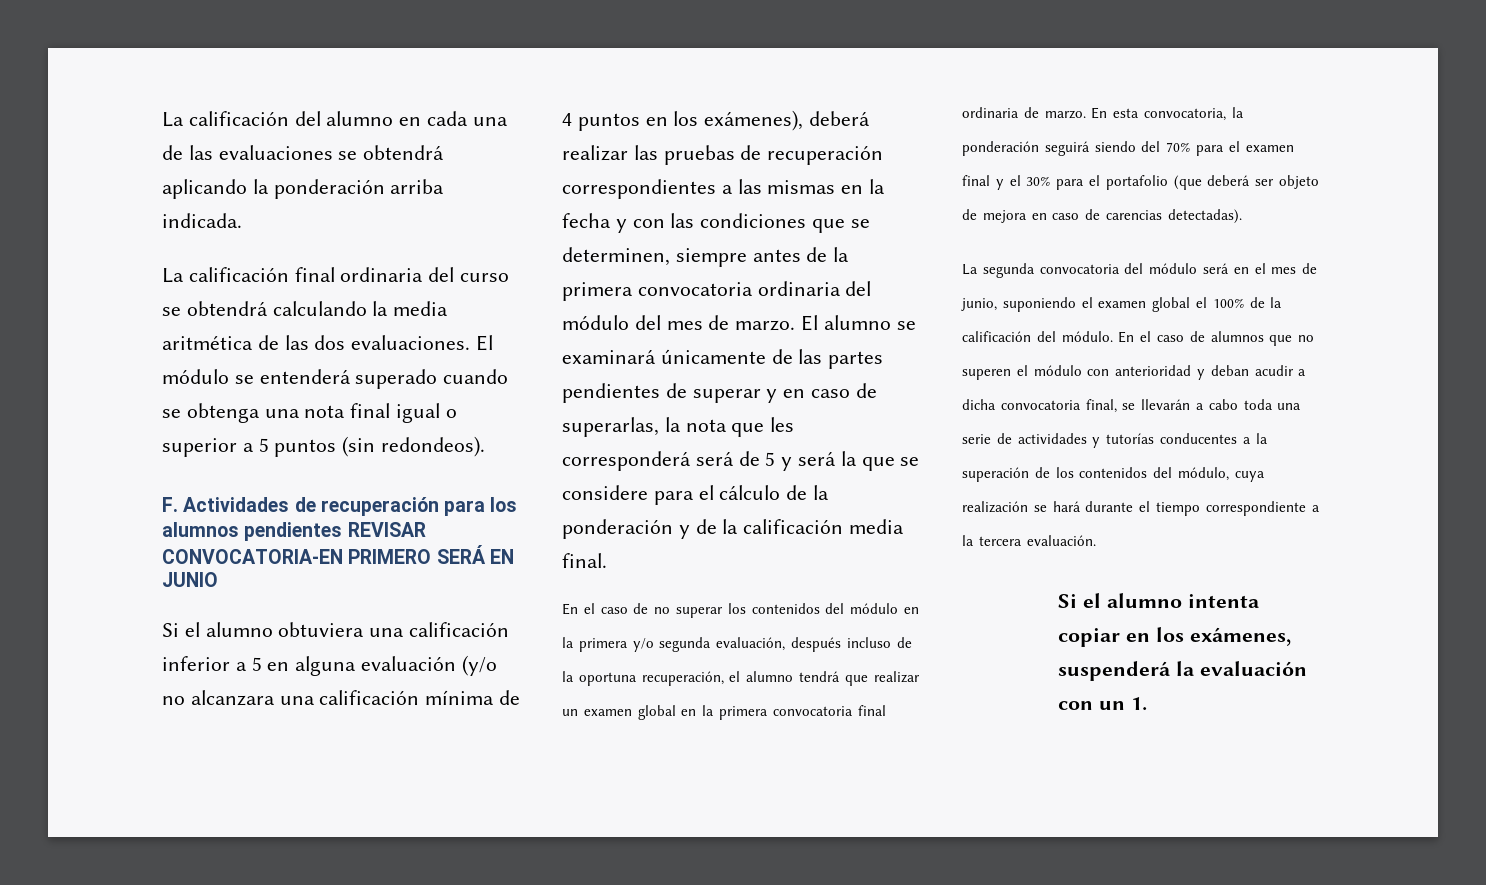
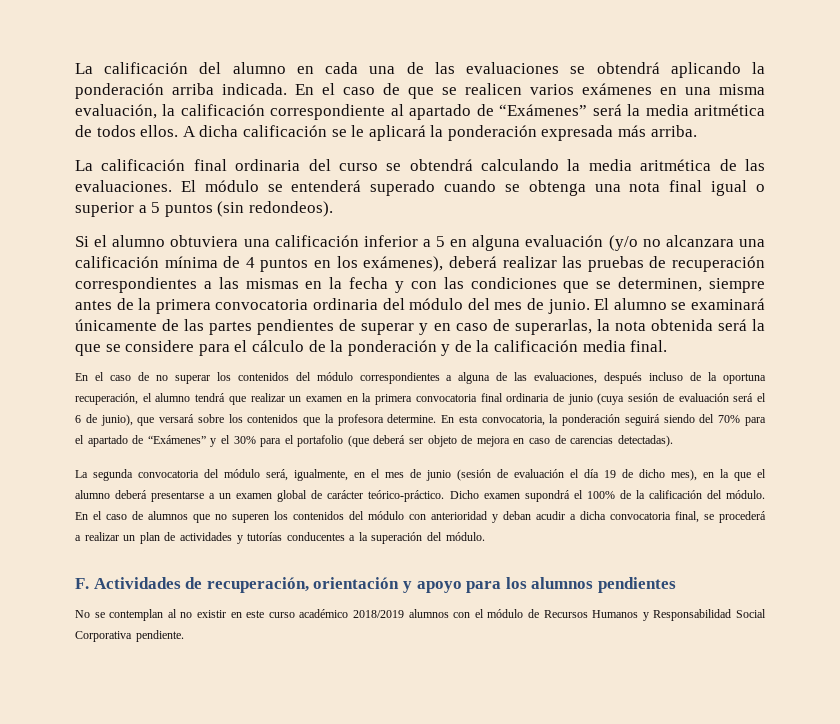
+ En el caso de que se realicen varios exámenes en una misma evaluación, la calificación correspondiente al apartado de “Exámenes” será la media aritmética de todos ellos. A dicha calificación se le aplicará la ponderación expresada más arriba.
- La calificación final ordinaria del curso se obtendrá calculando la media aritmética de las dos evaluaciones.
+ La calificación final ordinaria del curso se obtendrá calculando la media aritmética de las evaluaciones.
- F. Actividades de recuperación para los alumnos pendientes REVISAR CONVOCATORIA-EN PRIMERO SERÁ EN JUNIO
- Si el alumno obtuviera una calificación inferior a 5 en alguna evaluación (y/o no alcanzara una calificación mínima de 4 puntos en los exámenes), deberá realizar las pruebas de recuperación correspondientes a las mismas en la fecha y con las condiciones que se determinen, siempre antes de la primera convocatoria ordinaria del módulo del mes de marzo.
+ Si el alumno obtuviera una calificación inferior a 5 en alguna evaluación (y/o no alcanzara una calificación mínima de 4 puntos en los exámenes), deberá realizar las pruebas de recuperación correspondientes a las mismas en la fecha y con las condiciones que se determinen, siempre antes de la primera convocatoria ordinaria del módulo del mes de junio.
- El alumno se examinará únicamente de las partes pendientes de superar y en caso de superarlas, la nota que les corresponderá será de 5 y será la que se considere para el cálculo de la ponderación y de la calificación media final.
+ El alumno se examinará únicamente de las partes pendientes de superar y en caso de superarlas, la nota obtenida será la que se considere para el cálculo de la ponderación y de la calificación media final.
- En el caso de no superar los contenidos del módulo en la primera y/o segunda evaluación, después incluso de la oportuna recuperación, el alumno tendrá que realizar un examen global en la primera convocatoria final ordinaria de marzo.
+ En el caso de no superar los contenidos del módulo correspondientes a alguna de las evaluaciones, después incluso de la oportuna recuperación, el alumno tendrá que realizar un examen en la primera convocatoria final ordinaria de junio (cuya sesión de evaluación será el 6 de junio), que versará sobre los contenidos que la profesora determine.
- En esta convocatoria, la ponderación seguirá siendo del 70% para el examen final y el 30% para el portafolio (que deberá ser objeto de mejora en caso de carencias detectadas).
+ En esta convocatoria, la ponderación seguirá siendo del 70% para el apartado de “Exámenes” y el 30% para el portafolio (que deberá ser objeto de mejora en caso de carencias detectadas).
- La segunda convocatoria del módulo será en el mes de junio, suponiendo el examen global el 100% de la calificación del módulo.
+ La segunda convocatoria del módulo será, igualmente, en el mes de junio (sesión de evaluación el día 19 de dicho mes), en la que el alumno deberá presentarse a un examen global de carácter teórico-práctico. Dicho examen supondrá el 100% de la calificación del módulo.
- En el caso de alumnos que no superen el módulo con anterioridad y deban acudir a dicha convocatoria final, se llevarán a cabo toda una serie de actividades y tutorías conducentes a la superación de los contenidos del módulo, cuya realización se hará durante el tiempo correspondiente a la tercera evaluación.
- Si el alumno intenta copiar en los exámenes, suspenderá la evaluación con un 1.
+ En el caso de alumnos que no superen los contenidos del módulo con anterioridad y deban acudir a dicha convocatoria final, se procederá a realizar un plan de actividades y tutorías conducentes a la superación del módulo.
+ F. Actividades de recuperación, orientación y apoyo para los alumnos pendientes
+ No se contemplan al no existir en este curso académico 2018/2019 alumnos con el módulo de Recursos Humanos y Responsabilidad Social Corporativa pendiente.

